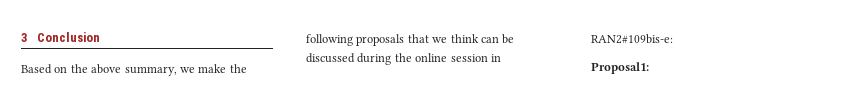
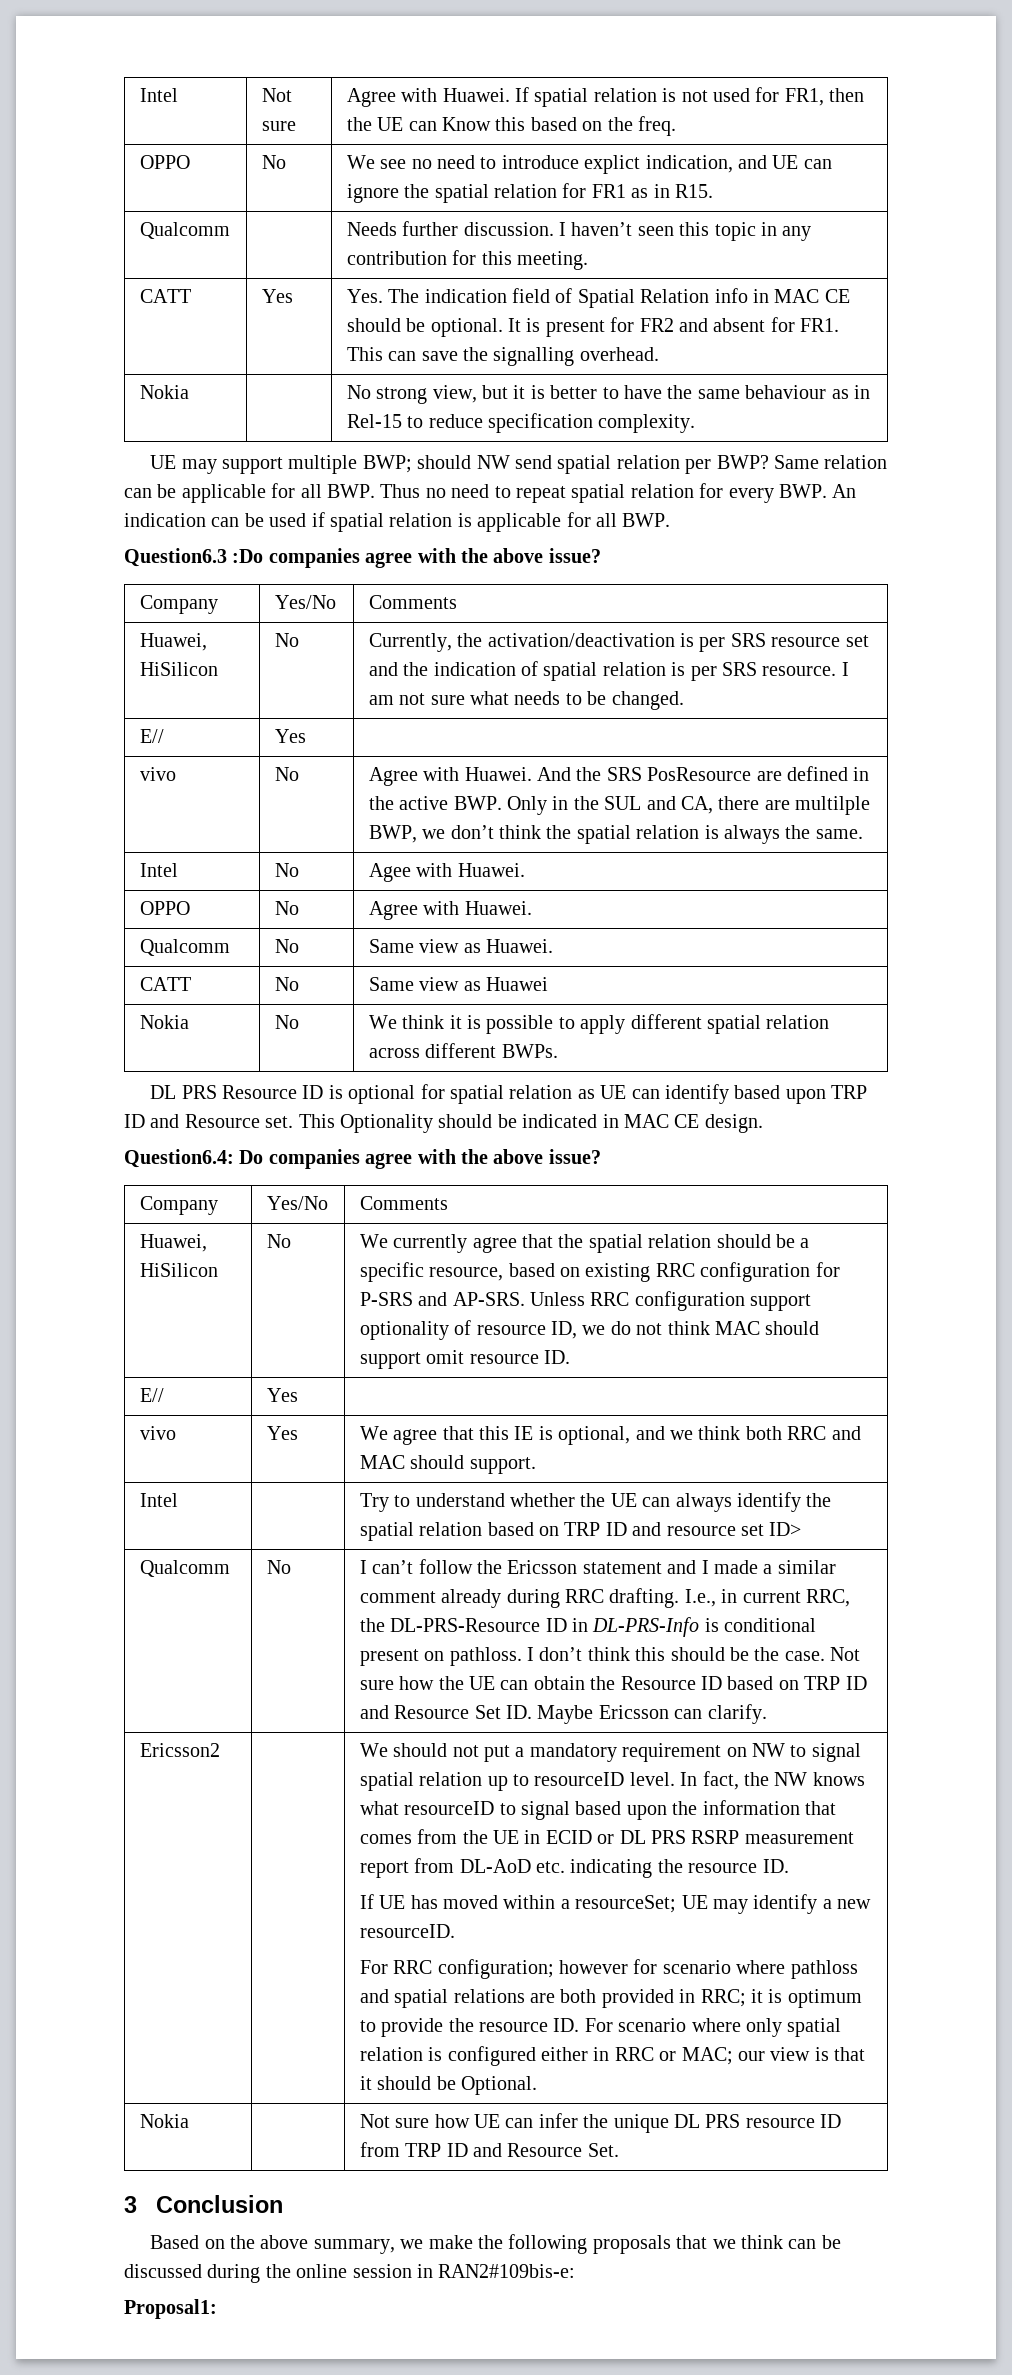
+ Intel | Not sure | Agree with Huawei. If spatial relation is not used for FR1, then the UE can Know this based on the freq.
+ OPPO | No | We see no need to introduce explict indication, and UE can ignore the spatial relation for FR1 as in R15.
+ Qualcomm | | Needs further discussion. I haven’t seen this topic in any contribution for this meeting.
+ CATT | Yes | Yes. The indication field of Spatial Relation info in MAC CE should be optional. It is present for FR2 and absent for FR1. This can save the signalling overhead.
+ Nokia | | No strong view, but it is better to have the same behaviour as in Rel-15 to reduce specification complexity.
+ UE may support multiple BWP; should NW send spatial relation per BWP? Same relation can be applicable for all BWP. Thus no need to repeat spatial relation for every BWP. An indication can be used if spatial relation is applicable for all BWP.
+ Question6.3 :Do companies agree with the above issue?
+ Company | Yes/No | Comments
+ Huawei, HiSilicon | No | Currently, the activation/deactivation is per SRS resource set and the indication of spatial relation is per SRS resource. I am not sure what needs to be changed.
+ E// | Yes |
+ vivo | No | Agree with Huawei. And the SRS PosResource are defined in the active BWP. Only in the SUL and CA, there are multilple BWP, we don’t think the spatial relation is always the same.
+ Intel | No | Agee with Huawei.
+ OPPO | No | Agree with Huawei.
+ Qualcomm | No | Same view as Huawei.
+ CATT | No | Same view as Huawei
+ Nokia | No | We think it is possible to apply different spatial relation across different BWPs.
+ DL PRS Resource ID is optional for spatial relation as UE can identify based upon TRP ID and Resource set. This Optionality should be indicated in MAC CE design.
+ Question6.4: Do companies agree with the above issue?
+ Company | Yes/No | Comments
+ Huawei, HiSilicon | No | We currently agree that the spatial relation should be a specific resource, based on existing RRC configuration for P-SRS and AP-SRS. Unless RRC configuration support optionality of resource ID, we do not think MAC should support omit resource ID.
+ E// | Yes |
+ vivo | Yes | We agree that this IE is optional, and we think both RRC and MAC should support.
+ Intel | | Try to understand whether the UE can always identify the spatial relation based on TRP ID and resource set ID>
+ Qualcomm | No | I can’t follow the Ericsson statement and I made a similar comment already during RRC drafting. I.e., in current RRC, the DL-PRS-Resource ID in DL-PRS-Info is conditional present on pathloss. I don’t think this should be the case. Not sure how the UE can obtain the Resource ID based on TRP ID and Resource Set ID. Maybe Ericsson can clarify.
+ Ericsson2 | | We should not put a mandatory requirement on NW to signal spatial relation up to resourceID level. In fact, the NW knows what resourceID to signal based upon the information that comes from the UE in ECID or DL PRS RSRP measurement report from DL-AoD etc. indicating the resource ID.
+ If UE has moved within a resourceSet; UE may identify a new resourceID.
+ For RRC configuration; however for scenario where pathloss and spatial relations are both provided in RRC; it is optimum to provide the resource ID. For scenario where only spatial relation is configured either in RRC or MAC; our view is that it should be Optional.
+ Nokia | | Not sure how UE can infer the unique DL PRS resource ID from TRP ID and Resource Set.

